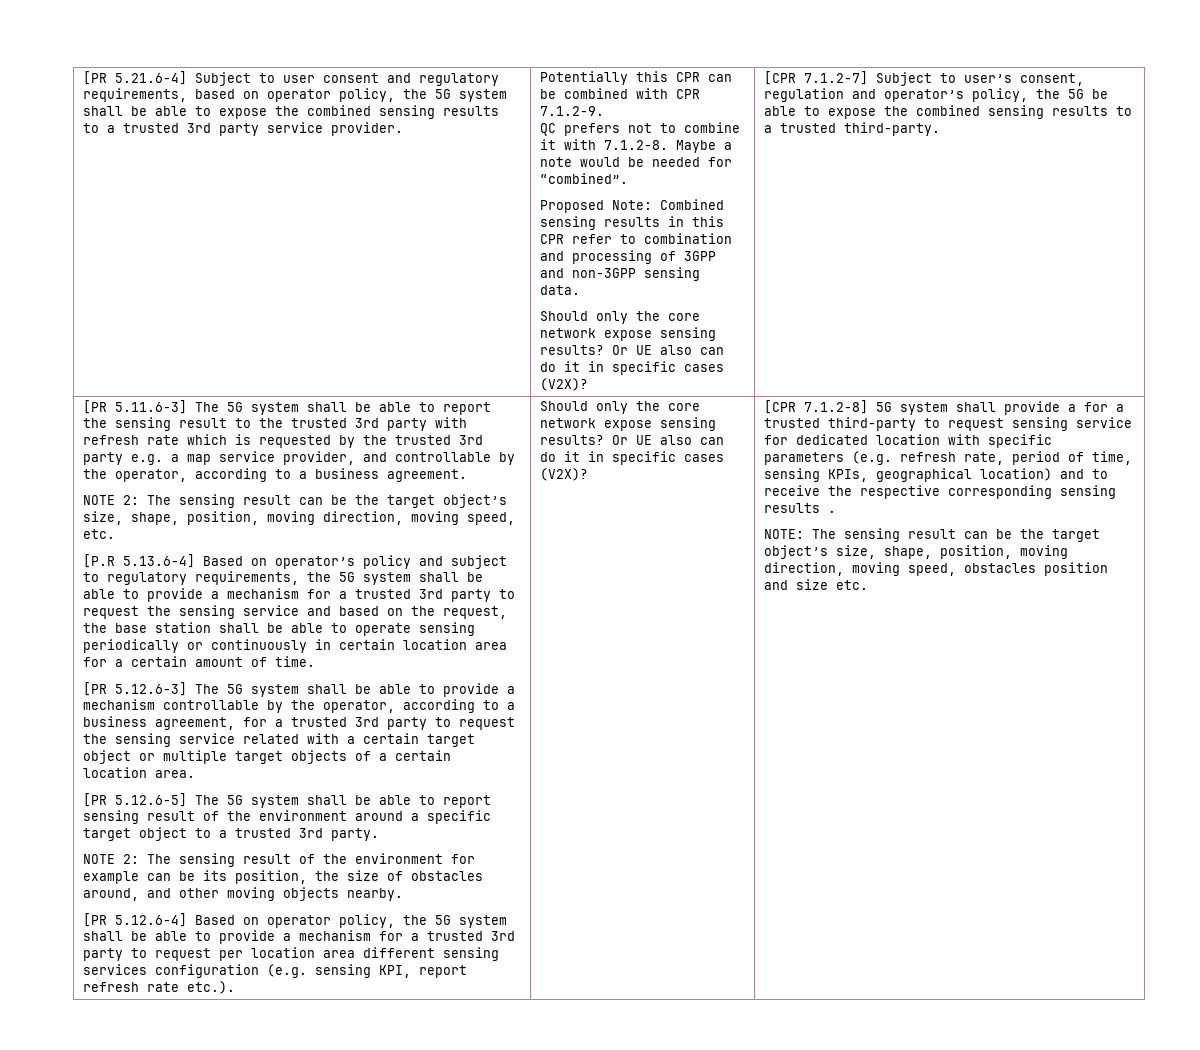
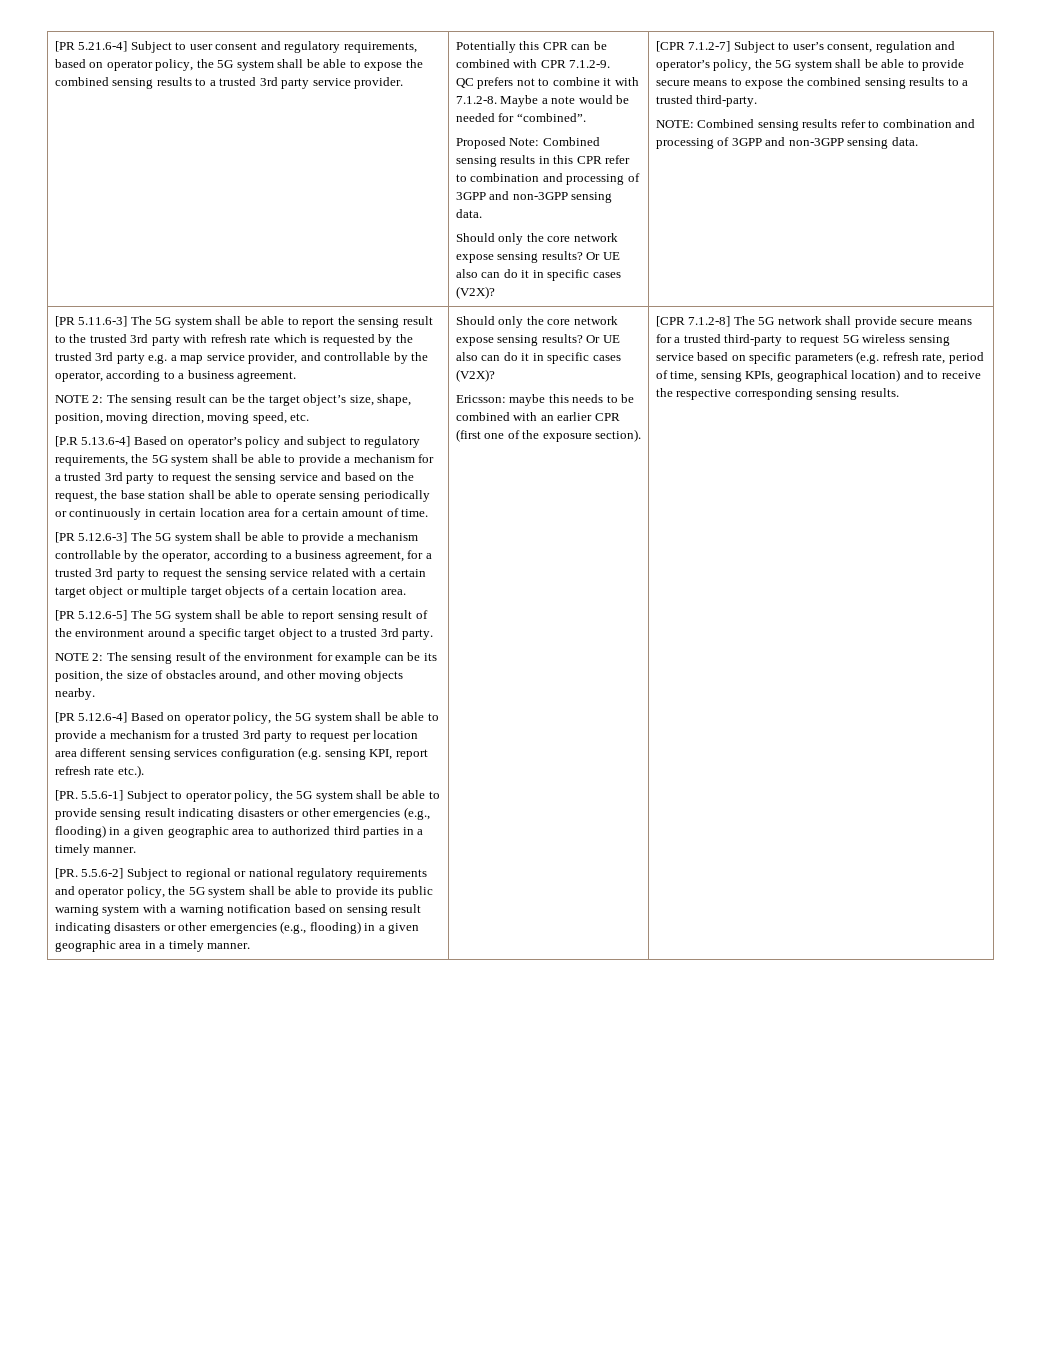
- [CPR 7.1.2-7] Subject to user’s consent, regulation and operator’s policy, the 5G be able to expose the combined sensing results to a trusted third-party.
+ [CPR 7.1.2-7] Subject to user’s consent, regulation and operator’s policy, the 5G system shall be able to provide secure means to expose the combined sensing results to a trusted third-party.
+ NOTE: Combined sensing results refer to combination and processing of 3GPP and non-3GPP sensing data.
+ [PR. 5.5.6-1] Subject to operator policy, the 5G system shall be able to provide sensing result indicating disasters or other emergencies (e.g., flooding) in a given geographic area to authorized third parties in a timely manner.
+ [PR. 5.5.6-2] Subject to regional or national regulatory requirements and operator policy, the 5G system shall be able to provide its public warning system with a warning notification based on sensing result indicating disasters or other emergencies (e.g., flooding) in a given geographic area in a timely manner.
- [CPR 7.1.2-8] 5G system shall provide a for a trusted third-party to request sensing service for dedicated location with specific parameters (e.g. refresh rate, period of time, sensing KPIs, geographical location) and to receive the respective corresponding sensing results .
- NOTE: The sensing result can be the target object’s size, shape, position, moving direction, moving speed, obstacles position and size etc.
+ Ericsson: maybe this needs to be combined with an earlier CPR (first one of the exposure section). | [CPR 7.1.2-8] The 5G network shall provide secure means for a trusted third-party to request 5G wireless sensing service based on specific parameters (e.g. refresh rate, period of time, sensing KPIs, geographical location) and to receive the respective corresponding sensing results.

